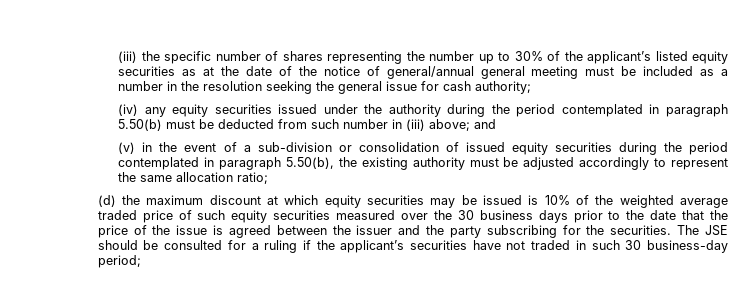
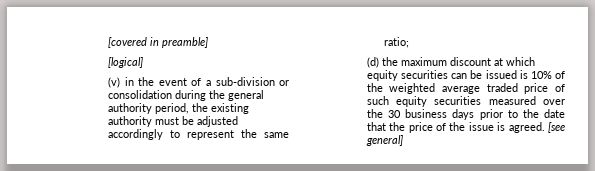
- (iii) the specific number of shares representing the number up to 30% of the applicant’s listed equity securities as at the date of the notice of general/annual general meeting must be included as a number in the resolution seeking the general issue for cash authority;
- (iv) any equity securities issued under the authority during the period contemplated in paragraph 5.50(b) must be deducted from such number in (iii) above; and
+ [covered in preamble]
+ [logical]
- (v) in the event of a sub-division or consolidation of issued equity securities during the period contemplated in paragraph 5.50(b), the existing authority must be adjusted accordingly to represent the same allocation ratio;
+ (v) in the event of a sub-division or consolidation during the general authority period, the existing authority must be adjusted accordingly to represent the same ratio;
- (d) the maximum discount at which equity securities may be issued is 10% of the weighted average traded price of such equity securities measured over the 30 business days prior to the date that the price of the issue is agreed between the issuer and the party subscribing for the securities. The JSE should be consulted for a ruling if the applicant’s securities have not traded in such 30 business-day period;
+ (d) the maximum discount at which equity securities can be issued is 10% of the weighted average traded price of such equity securities measured over the 30 business days prior to the date that the price of the issue is agreed. [see general]

